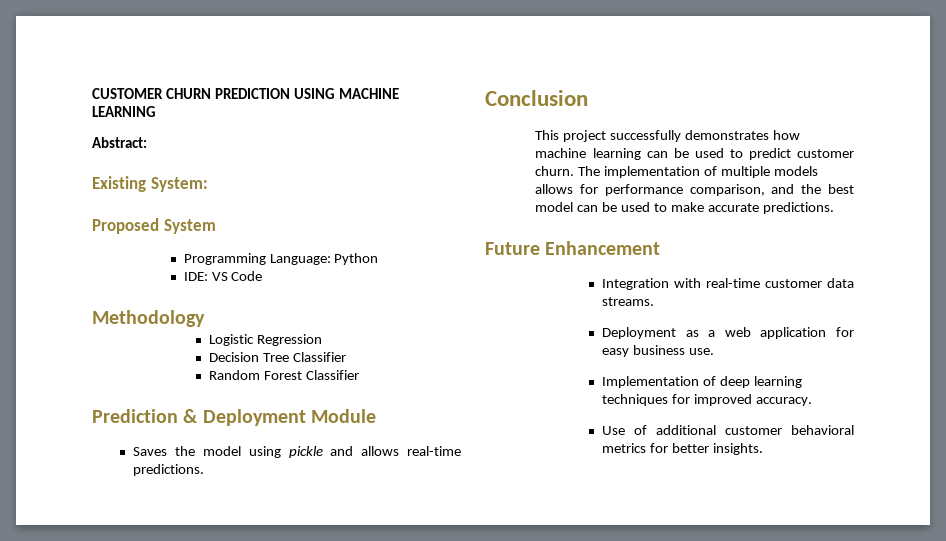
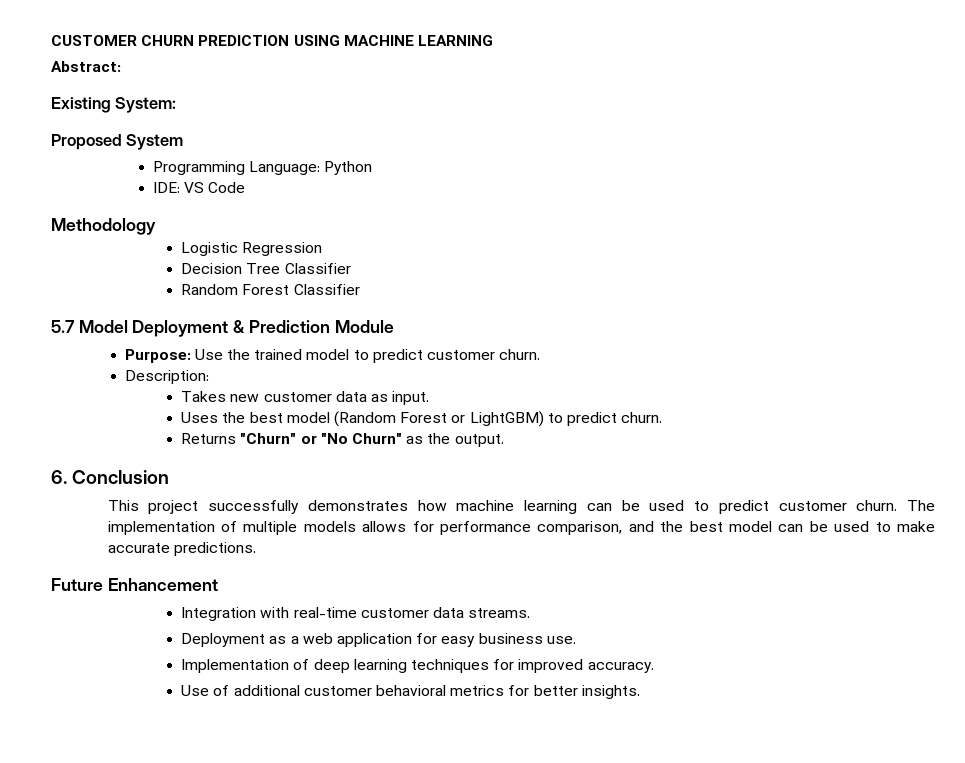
- Prediction & Deployment Module
- Saves the model using pickle and allows real-time predictions.
- Conclusion
+ 5.7 Model Deployment & Prediction Module
+ Purpose: Use the trained model to predict customer churn.
+ Description:
+ Takes new customer data as input.
+ Uses the best model (Random Forest or LightGBM) to predict churn.
+ Returns "Churn" or "No Churn" as the output.
+ 6. Conclusion

